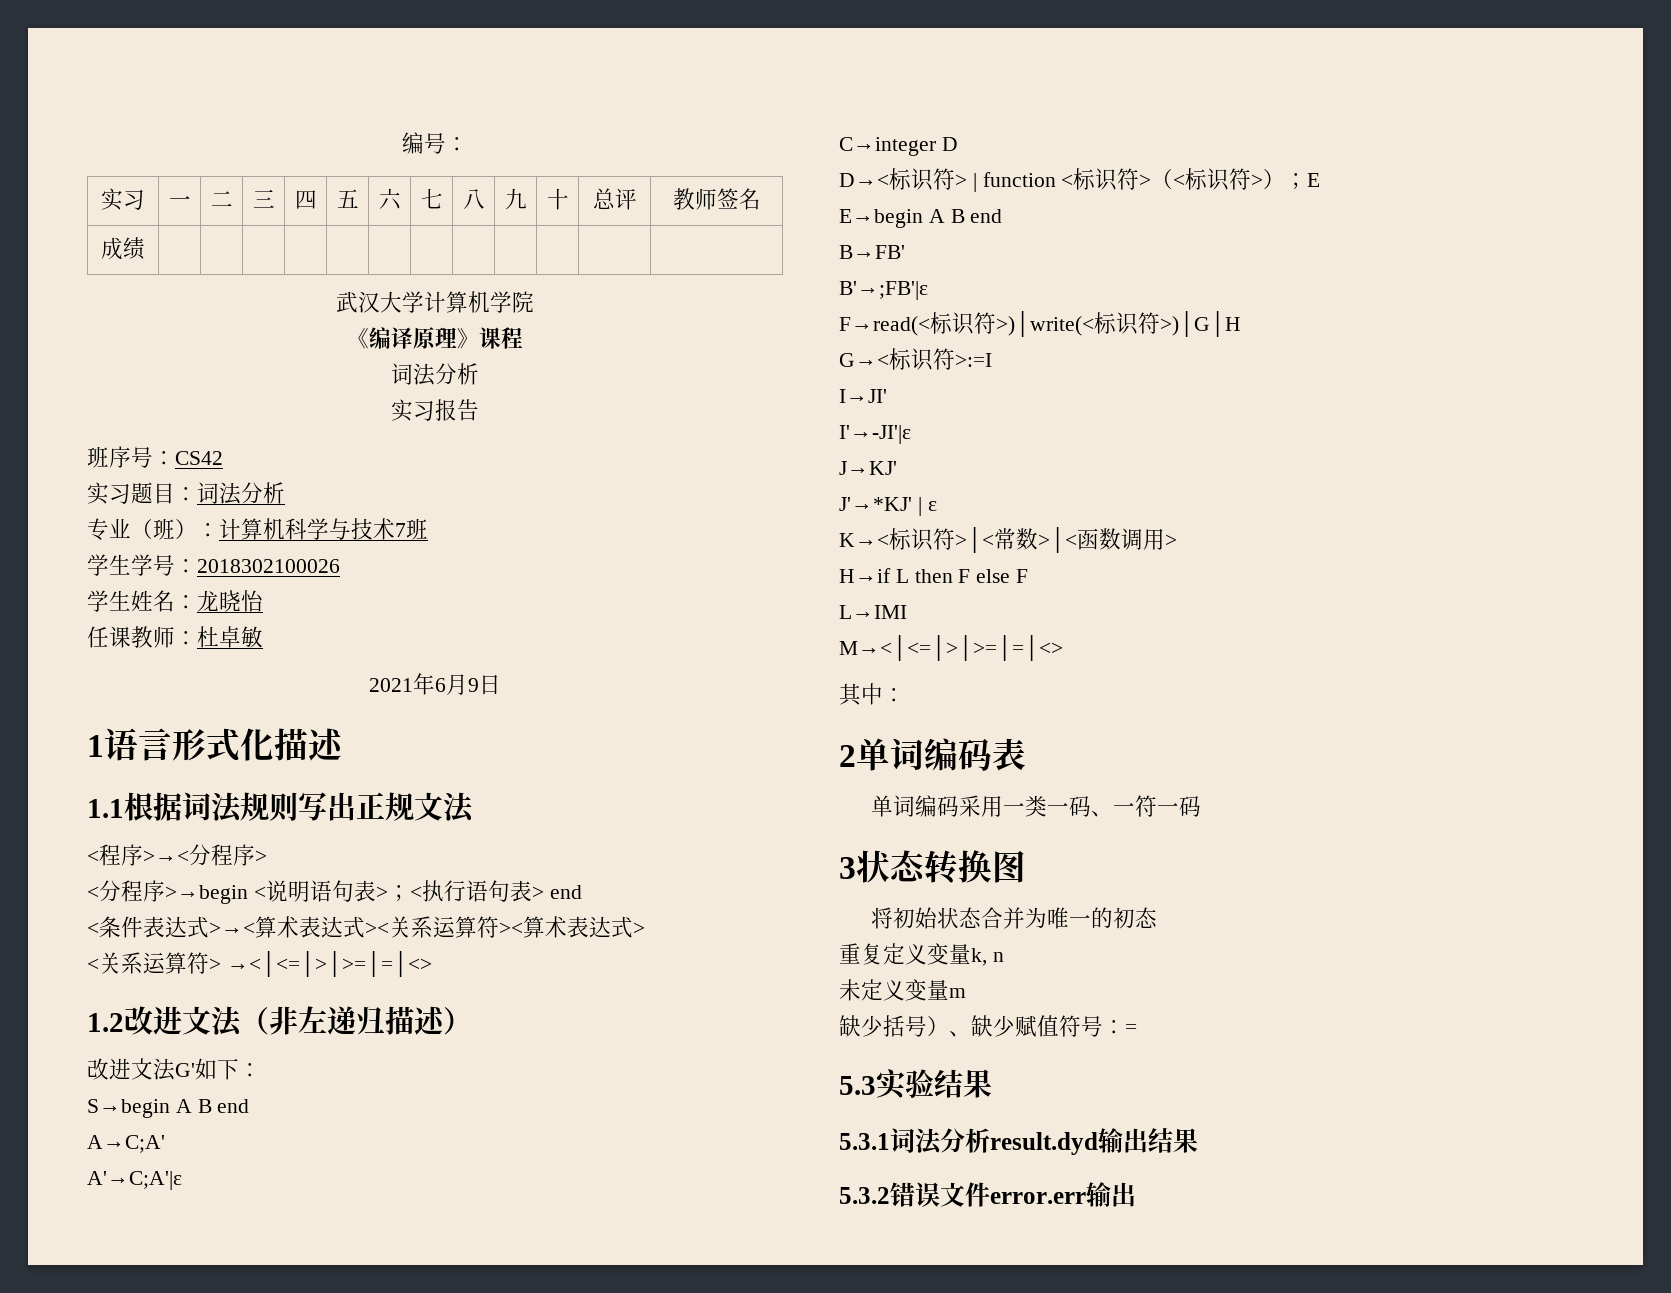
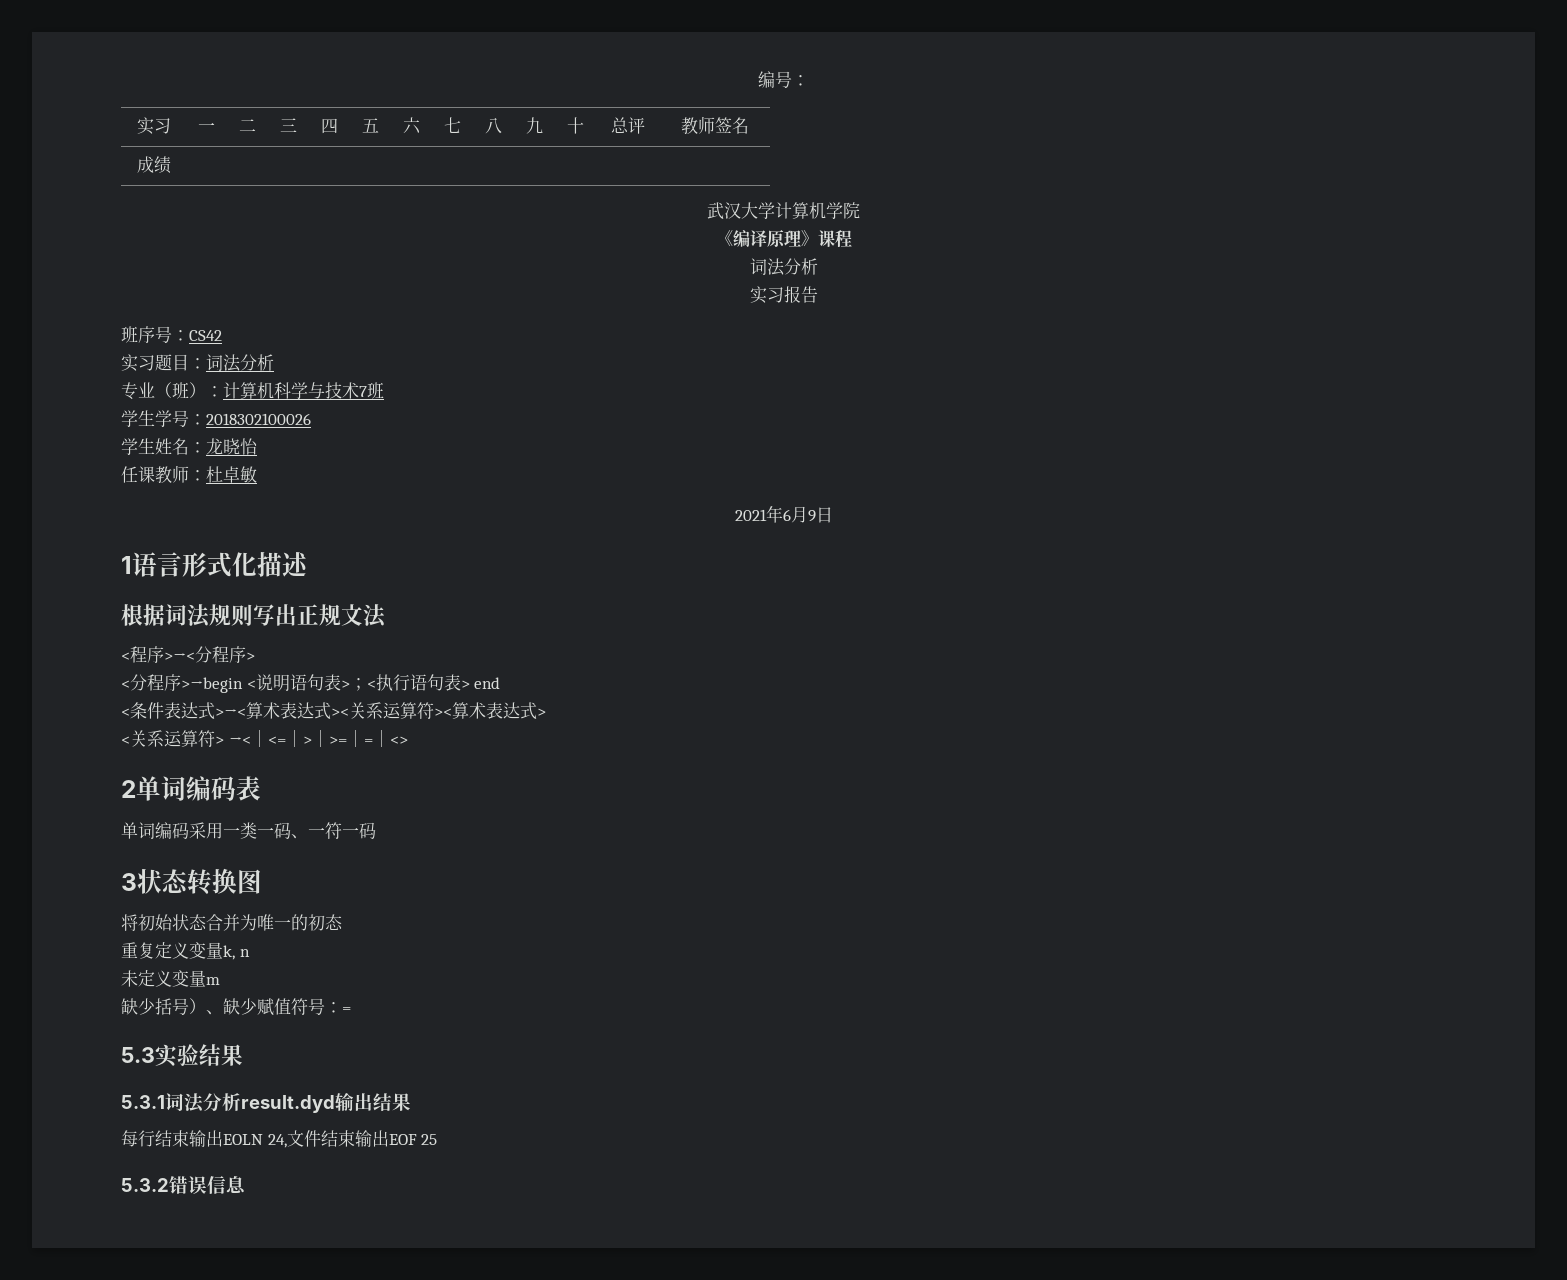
- 1.1根据词法规则写出正规文法
+ 根据词法规则写出正规文法
- 1.2改进文法（非左递归描述）
- 改进文法G'如下：
- S→begin A B end
- A→C;A'
- A'→C;A'|ε
- C→integer D
- D→<标识符> | function <标识符>（<标识符>）；E
- E→begin A B end
- B→FB'
- B'→;FB'|ε
- F→read(<标识符>)│write(<标识符>)│G│H
- G→<标识符>:=I
- I→JI'
- I'→-JI'|ε
- J→KJ'
- J'→*KJ' | ε
- K→<标识符>│<常数>│<函数调用>
- H→if L then F else F
- L→IMI
- M→<│<=│>│>=│=│<>
- 其中：
+ 每行结束输出EOLN 24,文件结束输出EOF 25
- 5.3.2错误文件error.err输出
+ 5.3.2错误信息

